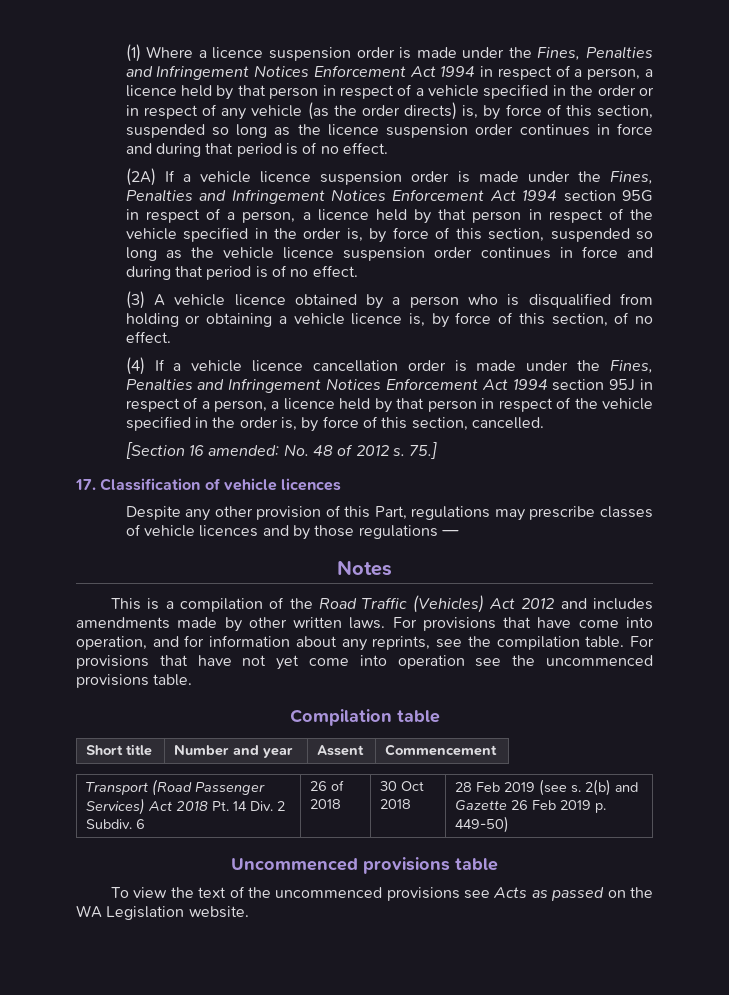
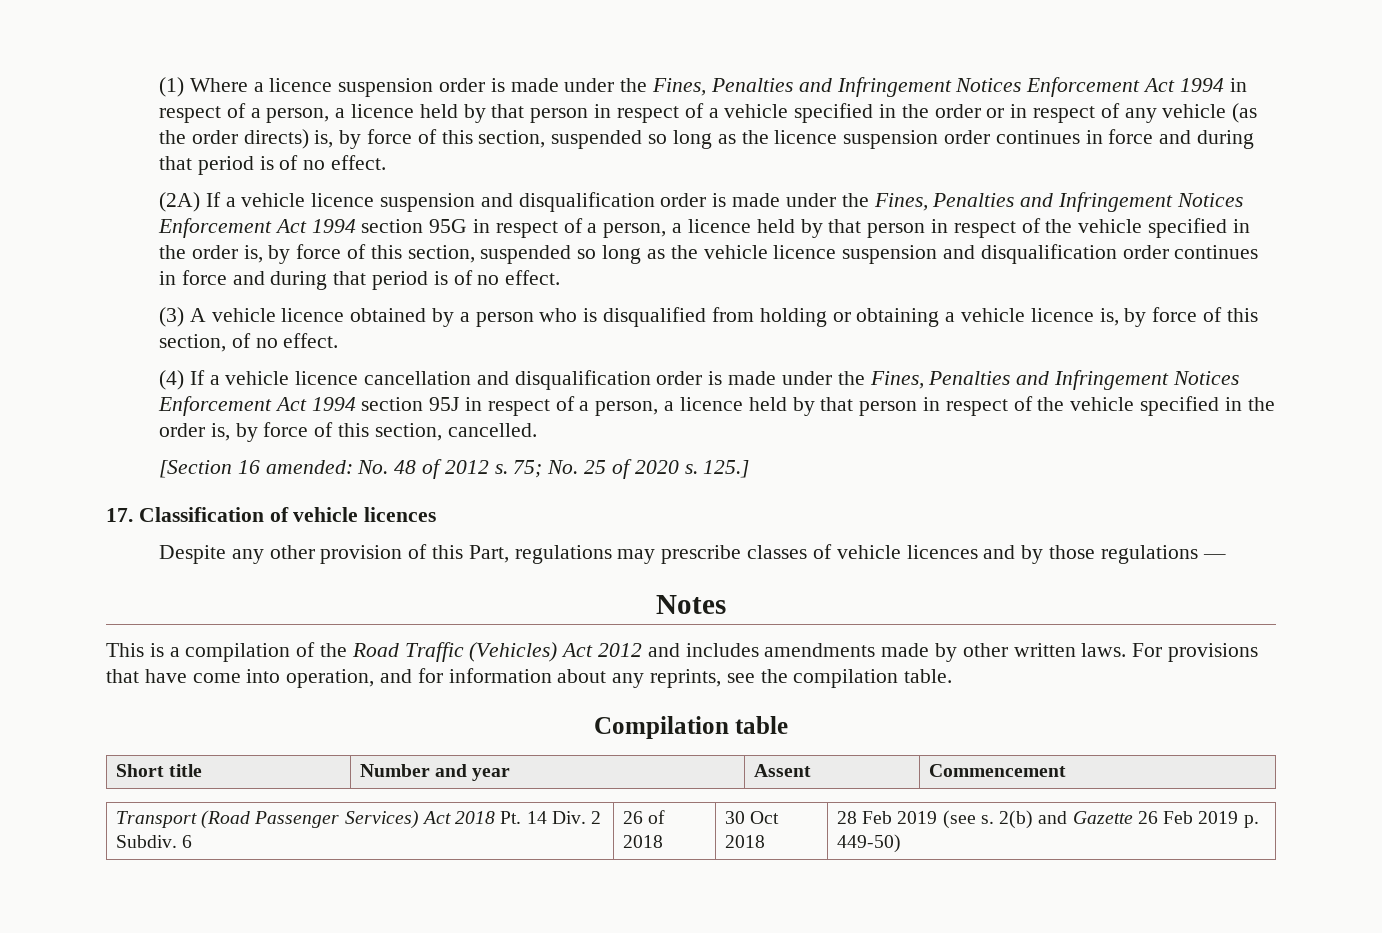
- (2A) If a vehicle licence suspension order is made under the Fines, Penalties and Infringement Notices Enforcement Act 1994 section 95G in respect of a person, a licence held by that person in respect of the vehicle specified in the order is, by force of this section, suspended so long as the vehicle licence suspension order continues in force and during that period is of no effect.
+ (2A) If a vehicle licence suspension and disqualification order is made under the Fines, Penalties and Infringement Notices Enforcement Act 1994 section 95G in respect of a person, a licence held by that person in respect of the vehicle specified in the order is, by force of this section, suspended so long as the vehicle licence suspension and disqualification order continues in force and during that period is of no effect.
- (4) If a vehicle licence cancellation order is made under the Fines, Penalties and Infringement Notices Enforcement Act 1994 section 95J in respect of a person, a licence held by that person in respect of the vehicle specified in the order is, by force of this section, cancelled.
+ (4) If a vehicle licence cancellation and disqualification order is made under the Fines, Penalties and Infringement Notices Enforcement Act 1994 section 95J in respect of a person, a licence held by that person in respect of the vehicle specified in the order is, by force of this section, cancelled.
- 75.]
+ 75; No. 25 of 2020 s. 125.]
- For provisions that have not yet come into operation see the uncommenced provisions table.
- Uncommenced provisions table
- To view the text of the uncommenced provisions see Acts as passed on the WA Legislation website.

